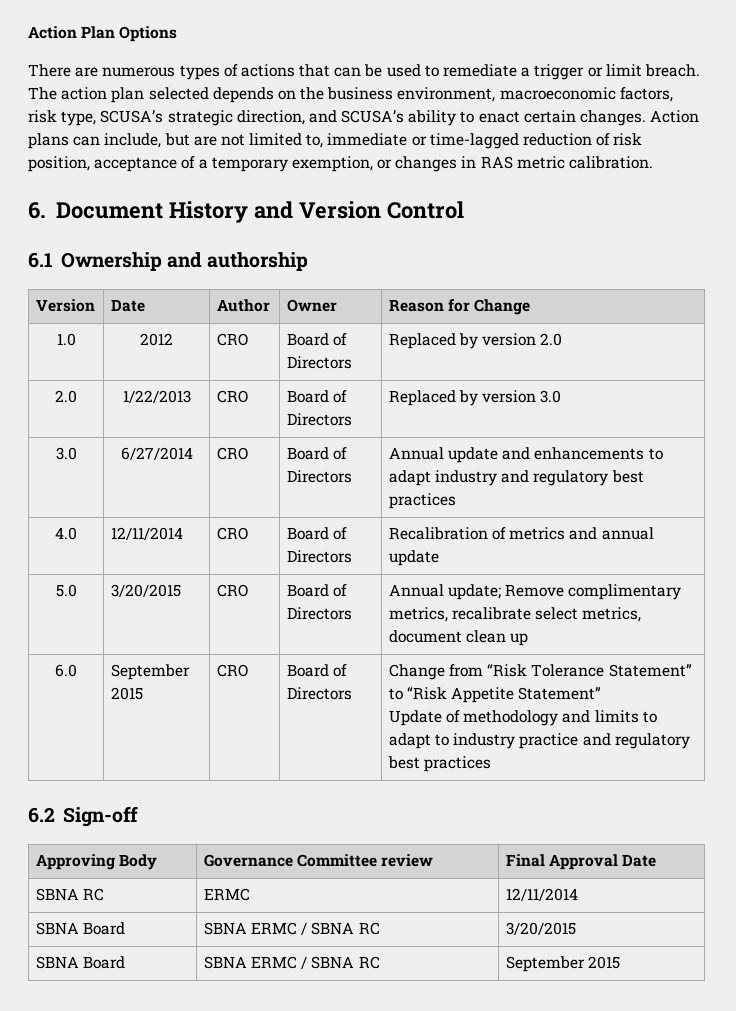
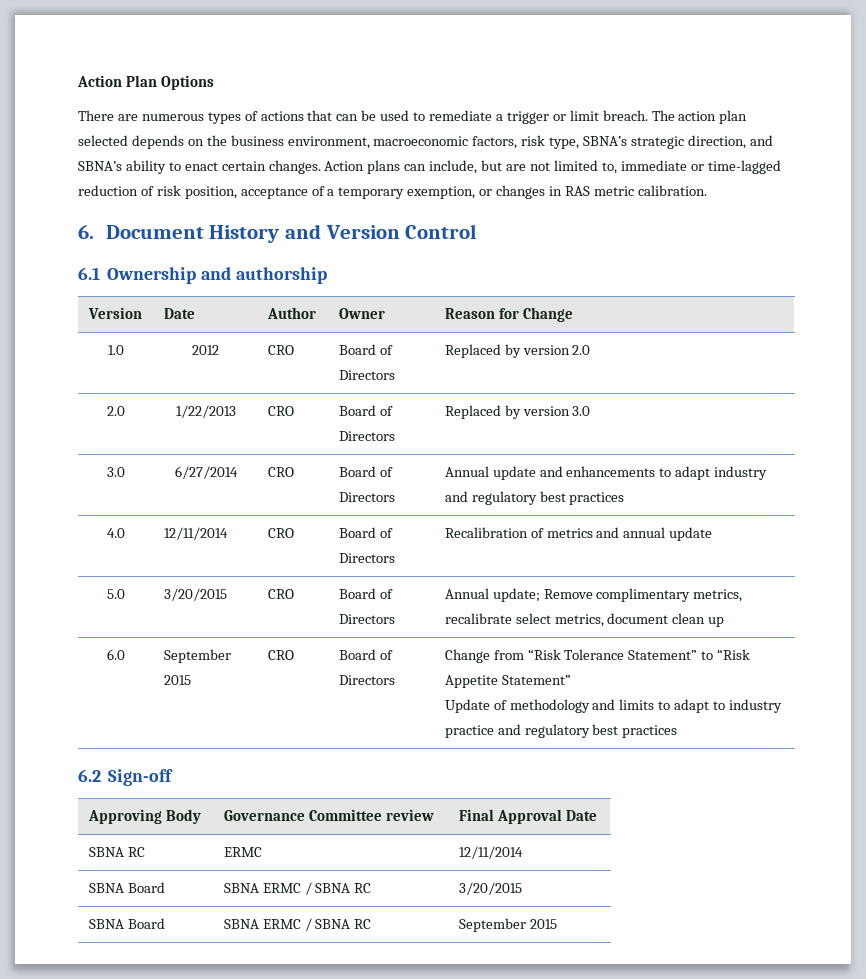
- The action plan selected depends on the business environment, macroeconomic factors, risk type, SCUSA’s strategic direction, and SCUSA’s ability to enact certain changes.
+ The action plan selected depends on the business environment, macroeconomic factors, risk type, SBNA’s strategic direction, and SBNA’s ability to enact certain changes.

